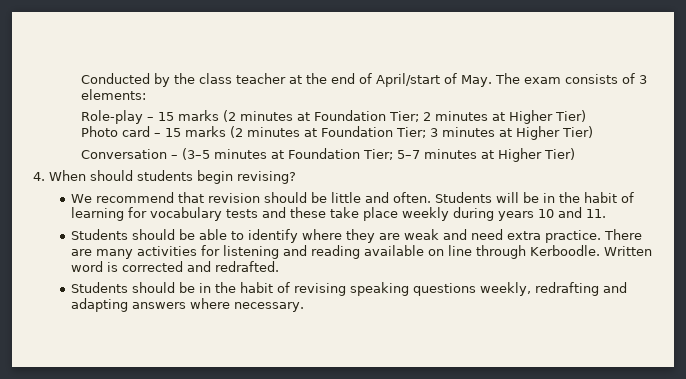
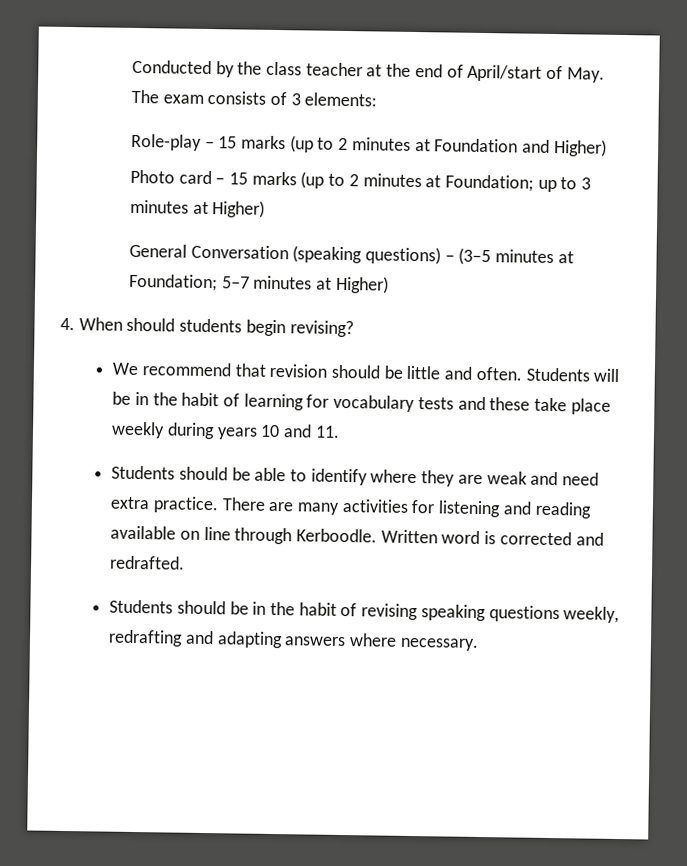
- Role-play – 15 marks (2 minutes at Foundation Tier; 2 minutes at Higher Tier)
+ Role-play – 15 marks (up to 2 minutes at Foundation and Higher)
- Photo card – 15 marks (2 minutes at Foundation Tier; 3 minutes at Higher Tier)
- Conversation – (3–5 minutes at Foundation Tier; 5–7 minutes at Higher Tier)
+ Photo card – 15 marks (up to 2 minutes at Foundation; up to 3 minutes at Higher)
+ General Conversation (speaking questions) – (3–5 minutes at Foundation; 5–7 minutes at Higher)

